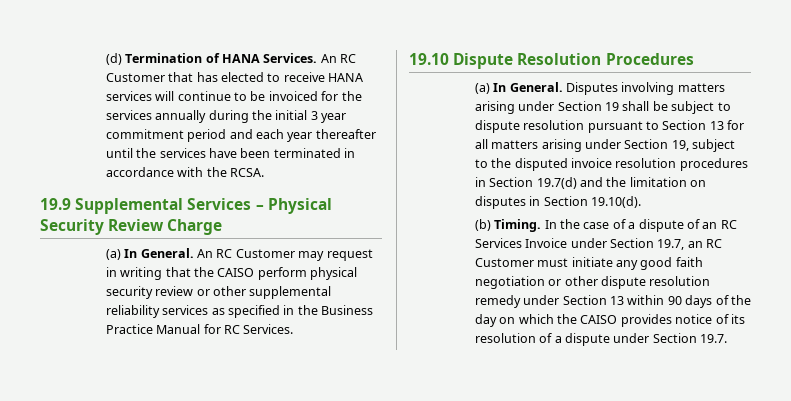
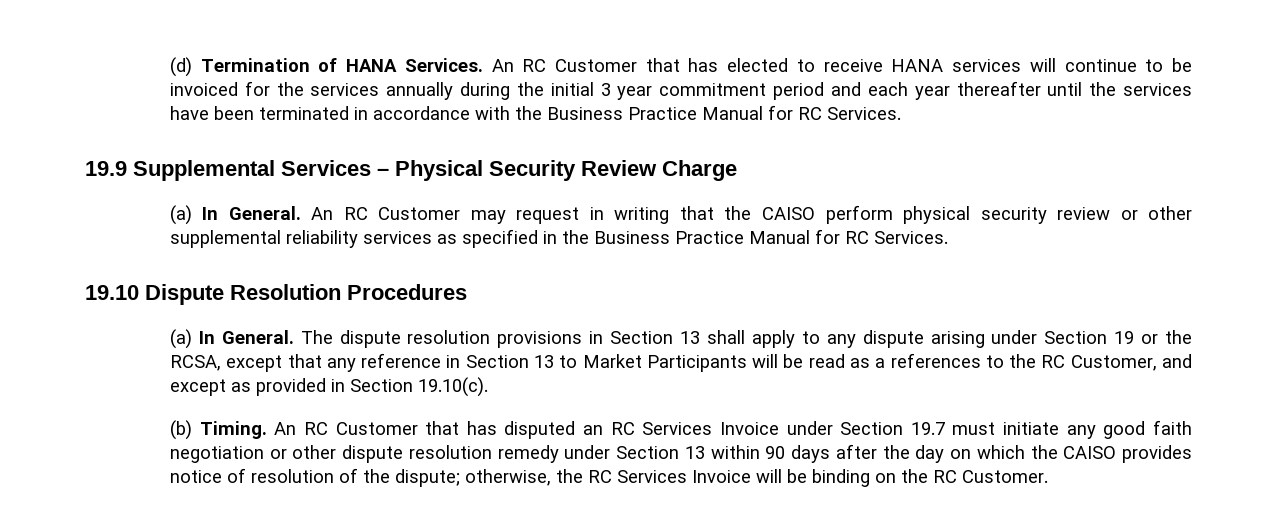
- An RC Customer that has elected to receive HANA services will continue to be invoiced for the services annually during the initial 3 year commitment period and each year thereafter until the services have been terminated in accordance with the RCSA.
+ An RC Customer that has elected to receive HANA services will continue to be invoiced for the services annually during the initial 3 year commitment period and each year thereafter until the services have been terminated in accordance with the Business Practice Manual for RC Services.
- Disputes involving matters arising under Section 19 shall be subject to dispute resolution pursuant to Section 13 for all matters arising under Section 19, subject to the disputed invoice resolution procedures in Section 19.7(d) and the limitation on disputes in Section 19.10(d).
- (b) Timing. In the case of a dispute of an RC Services Invoice under Section 19.7, an RC Customer must initiate any good faith negotiation or other dispute resolution remedy under Section 13 within 90 days of the day on which the CAISO provides notice of its resolution of a dispute under Section 19.7.
+ The dispute resolution provisions in Section 13 shall apply to any dispute arising under Section 19 or the RCSA, except that any reference in Section 13 to Market Participants will be read as a references to the RC Customer, and except as provided in Section 19.10(c).
+ (b) Timing. An RC Customer that has disputed an RC Services Invoice under Section 19.7 must initiate any good faith negotiation or other dispute resolution remedy under Section 13 within 90 days after the day on which the CAISO provides notice of resolution of the dispute; otherwise, the RC Services Invoice will be binding on the RC Customer.

